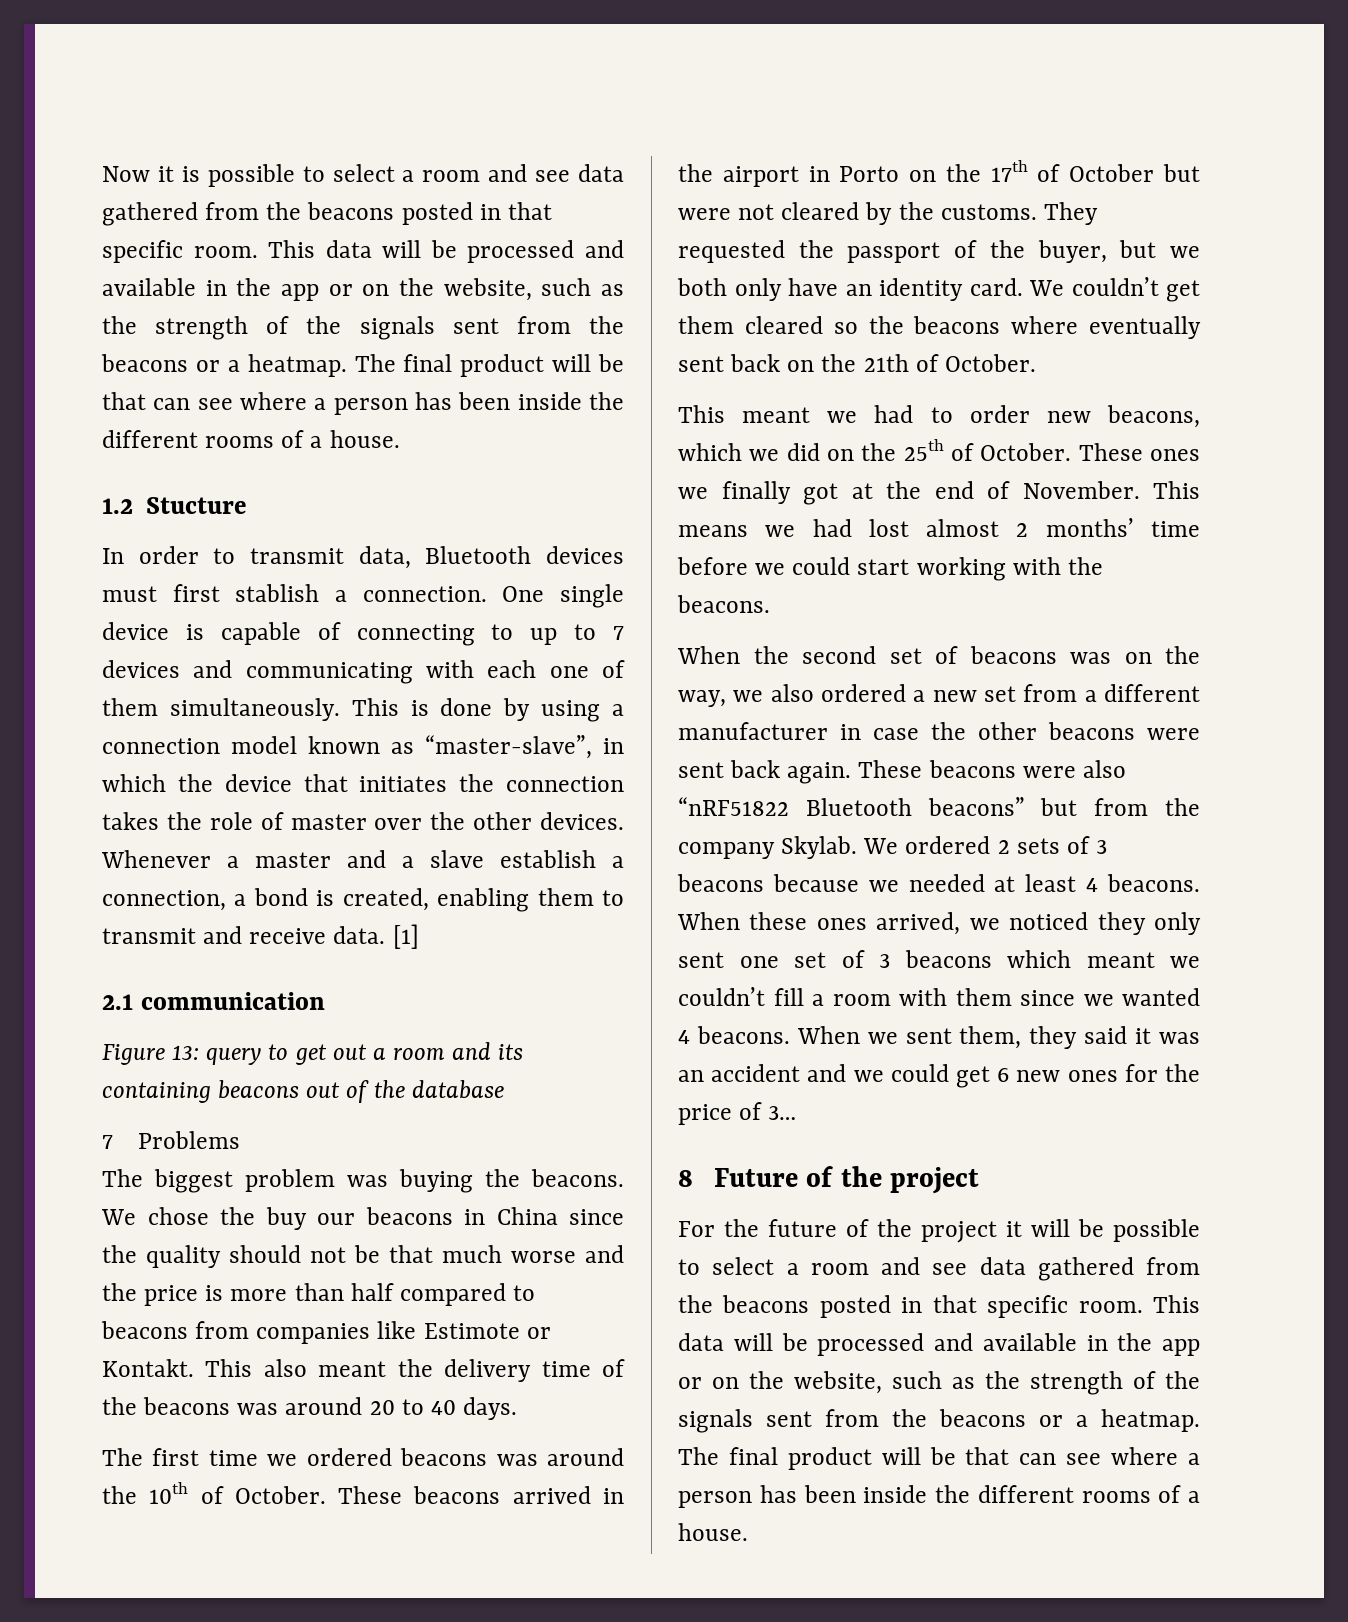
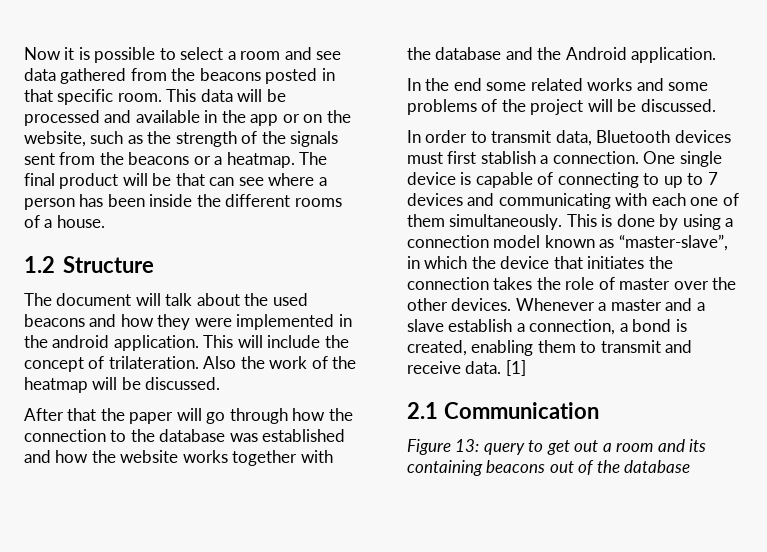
- 1.2 Stucture
+ 1.2 Structure
+ The document will talk about the used beacons and how they were implemented in the android application. This will include the concept of trilateration. Also the work of the heatmap will be discussed.
+ After that the paper will go through how the connection to the database was established and how the website works together with the database and the Android application.
+ In the end some related works and some problems of the project will be discussed.
- 2.1 communication
+ 2.1 Communication
- 7 Problems
- The biggest problem was buying the beacons. We chose the buy our beacons in China since the quality should not be that much worse and the price is more than half compared to beacons from companies like Estimote or Kontakt. This also meant the delivery time of the beacons was around 20 to 40 days.
- The first time we ordered beacons was around the 10th of October. These beacons arrived in the airport in Porto on the 17th of October but were not cleared by the customs. They requested the passport of the buyer, but we both only have an identity card. We couldn’t get them cleared so the beacons where eventually sent back on the 21th of October.
- This meant we had to order new beacons, which we did on the 25th of October. These ones we finally got at the end of November. This means we had lost almost 2 months’ time before we could start working with the beacons.
- When the second set of beacons was on the way, we also ordered a new set from a different manufacturer in case the other beacons were sent back again. These beacons were also “nRF51822 Bluetooth beacons” but from the company Skylab. We ordered 2 sets of 3 beacons because we needed at least 4 beacons. When these ones arrived, we noticed they only sent one set of 3 beacons which meant we couldn’t fill a room with them since we wanted 4 beacons. When we sent them, they said it was an accident and we could get 6 new ones for the price of 3…
- 8 Future of the project
- For the future of the project it will be possible to select a room and see data gathered from the beacons posted in that specific room. This data will be processed and available in the app or on the website, such as the strength of the signals sent from the beacons or a heatmap. The final product will be that can see where a person has been inside the different rooms of a house.

